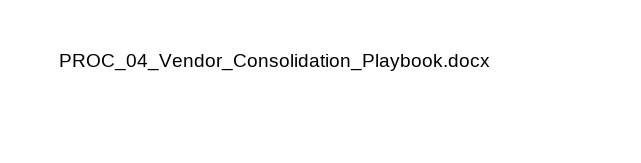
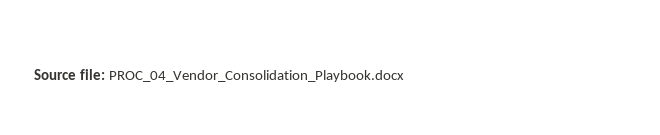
- PROC_04_Vendor_Consolidation_Playbook.docx
+ Source file: PROC_04_Vendor_Consolidation_Playbook.docx

